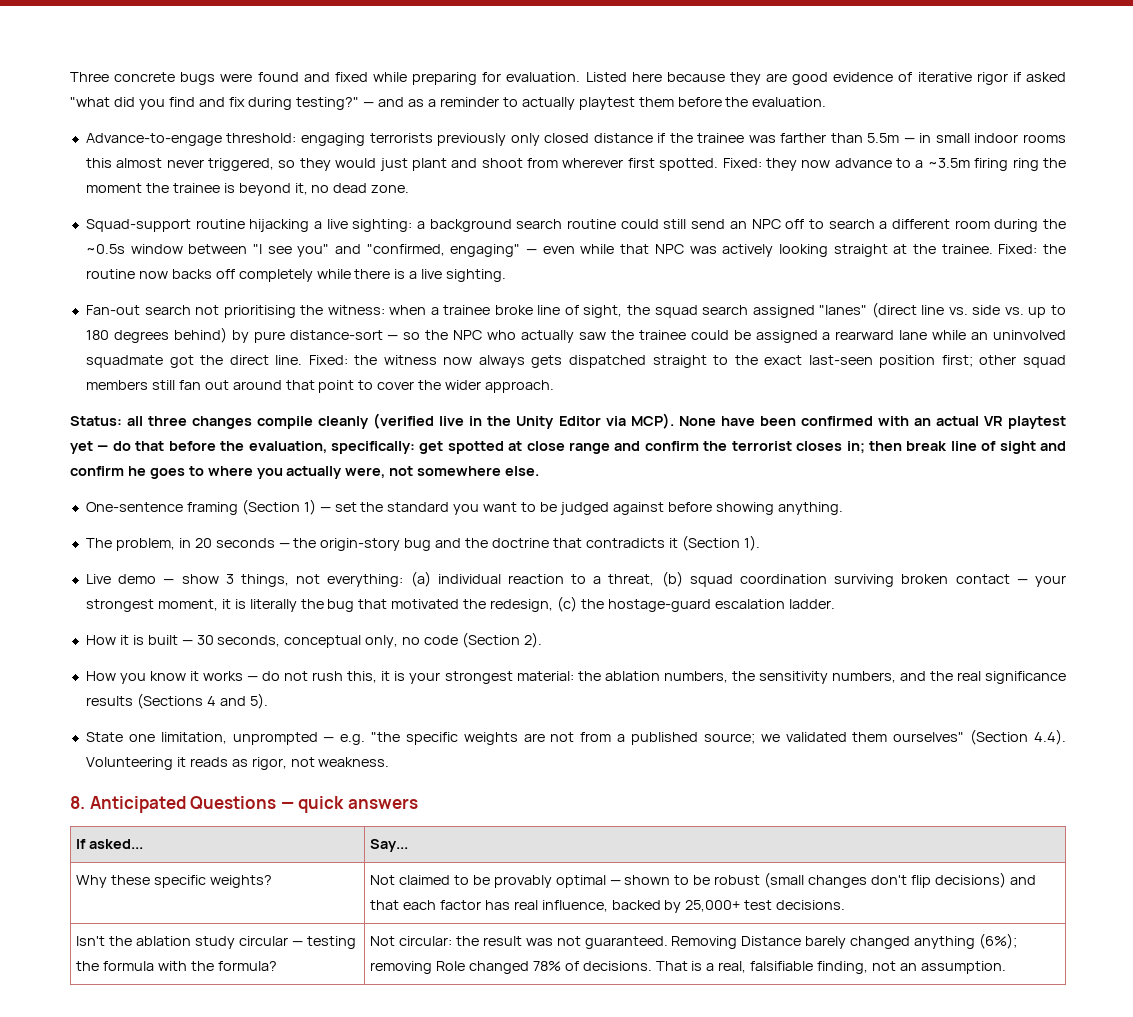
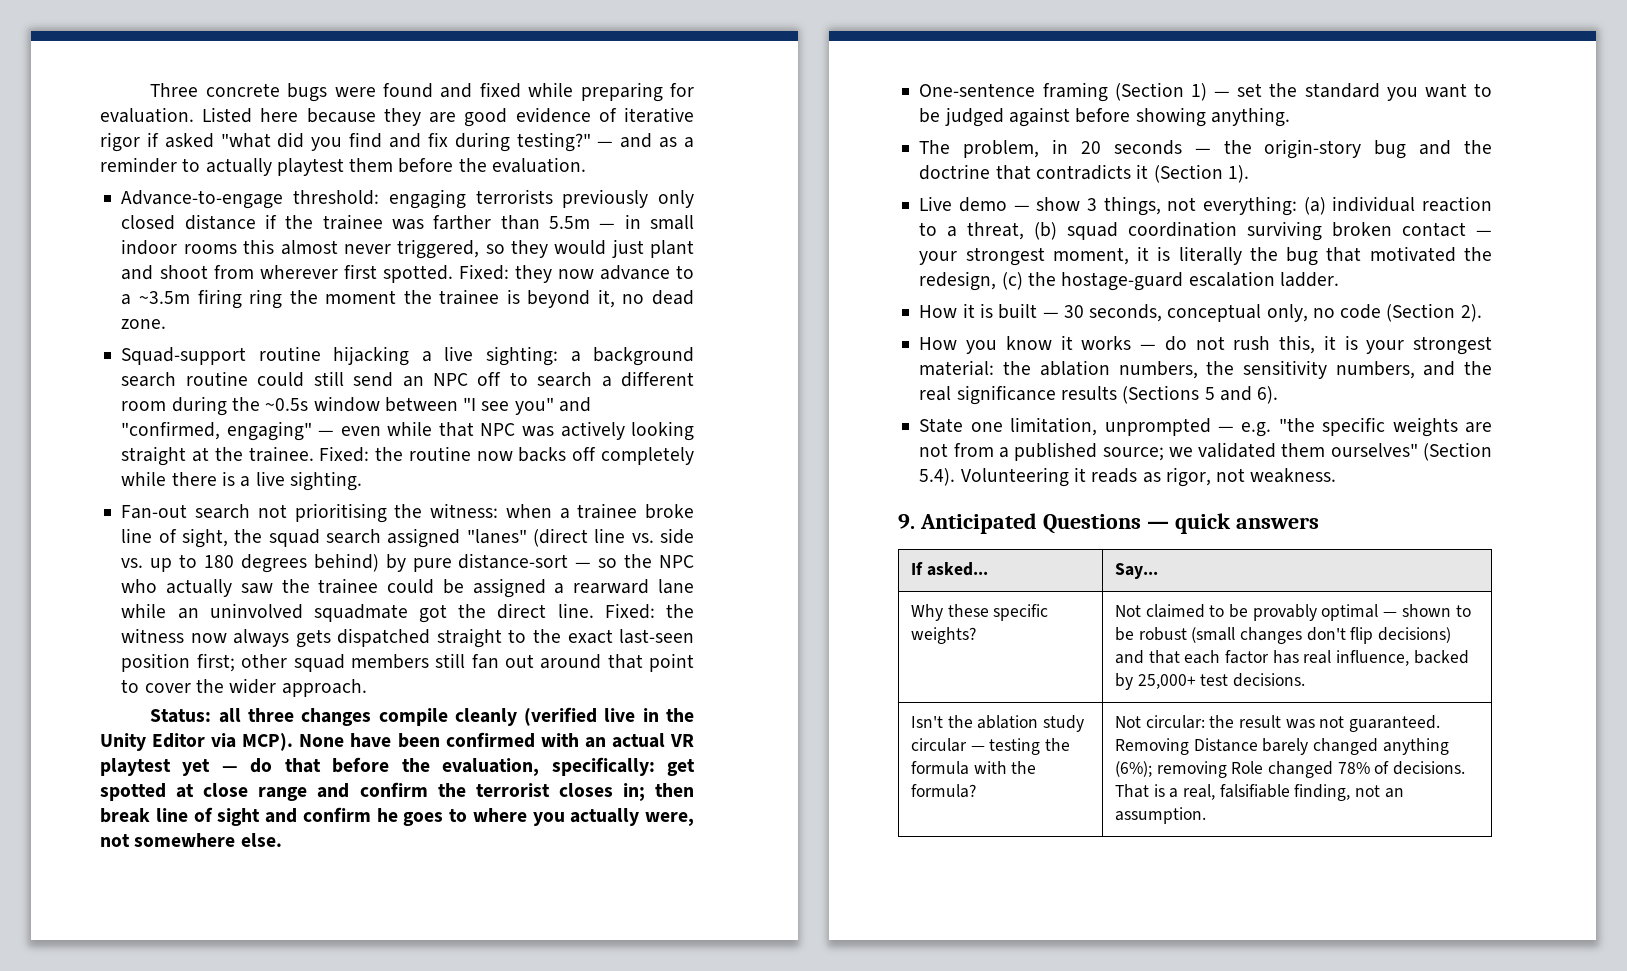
- How you know it works — do not rush this, it is your strongest material: the ablation numbers, the sensitivity numbers, and the real significance results (Sections 4 and 5).
+ How you know it works — do not rush this, it is your strongest material: the ablation numbers, the sensitivity numbers, and the real significance results (Sections 5 and 6).
- State one limitation, unprompted — e.g. "the specific weights are not from a published source; we validated them ourselves" (Section 4.4). Volunteering it reads as rigor, not weakness.
+ State one limitation, unprompted — e.g. "the specific weights are not from a published source; we validated them ourselves" (Section 5.4). Volunteering it reads as rigor, not weakness.
- 8. Anticipated Questions — quick answers
+ 9. Anticipated Questions — quick answers

